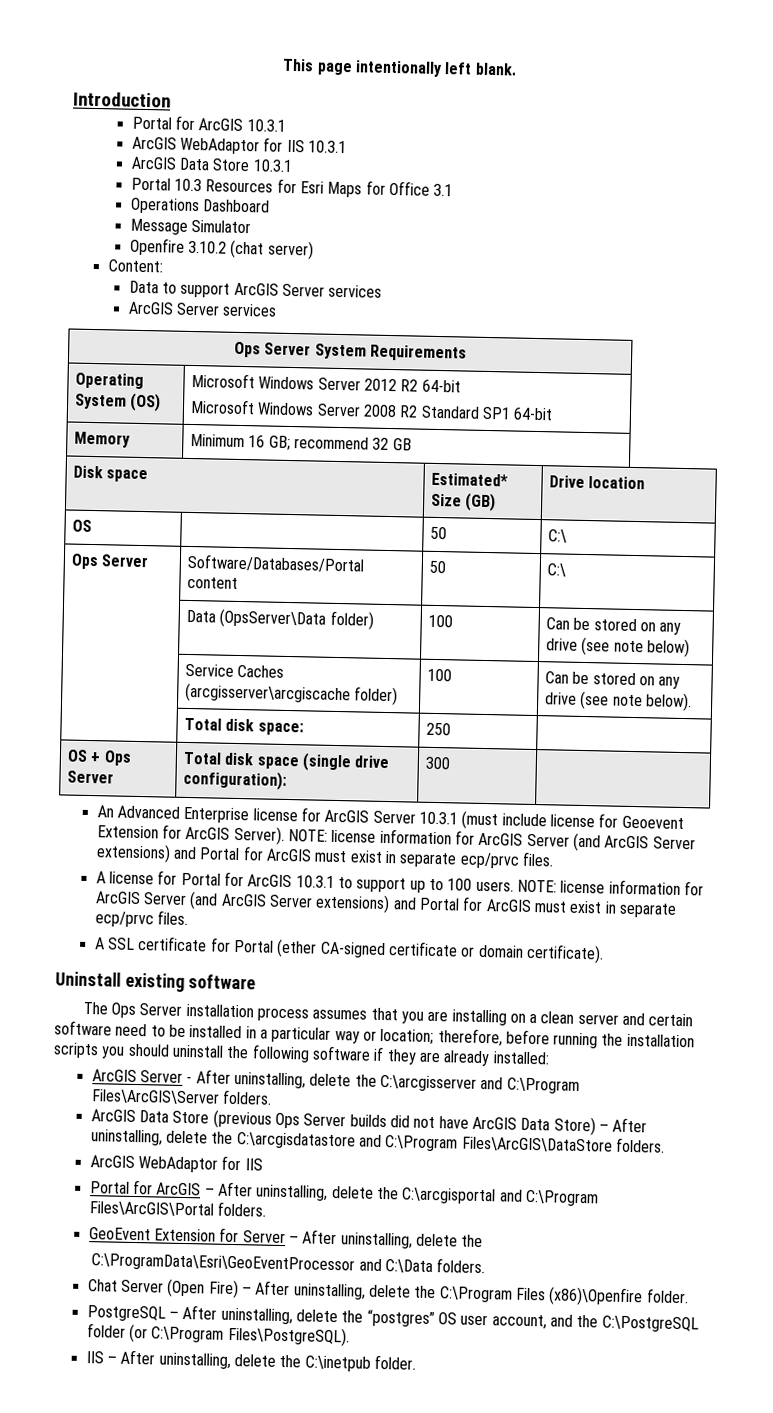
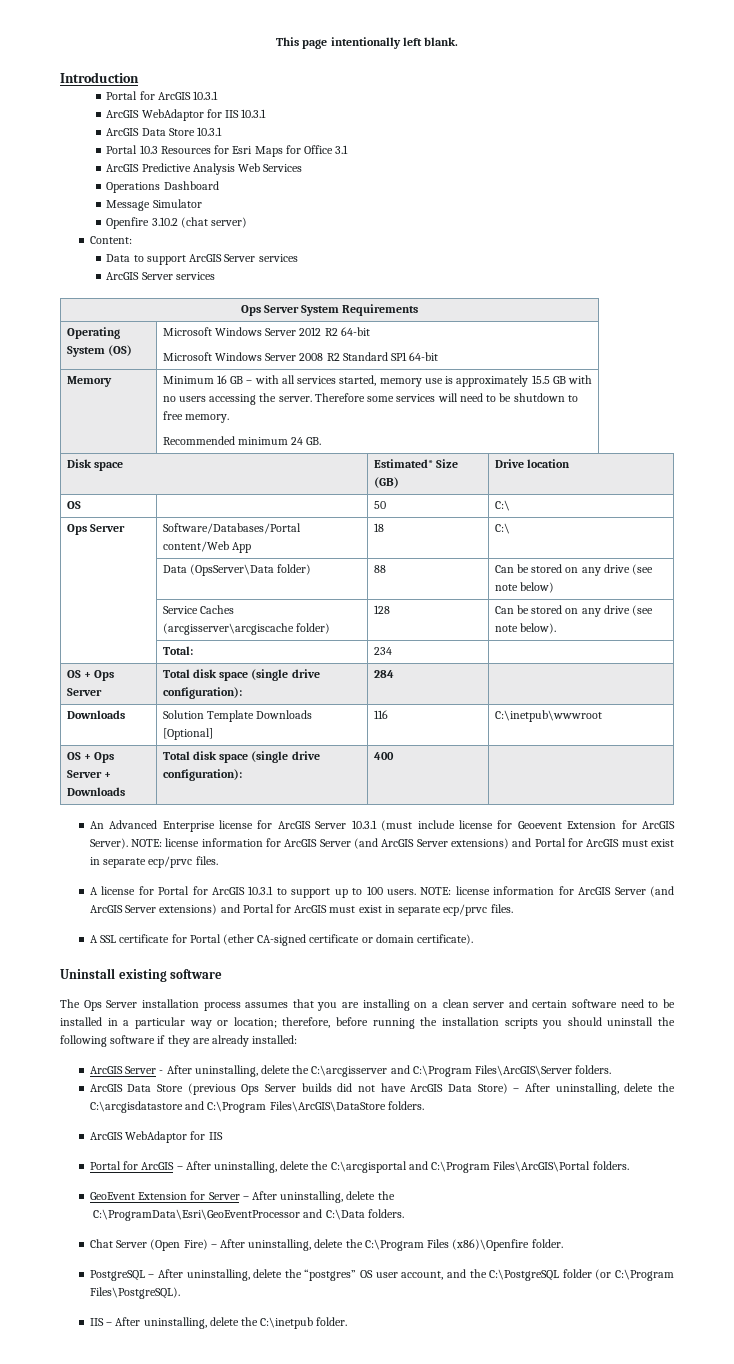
+ ArcGIS Predictive Analysis Web Services
- Memory | Minimum 16 GB; recommend 32 GB
+ Memory | Minimum 16 GB – with all services started, memory use is approximately 15.5 GB with no users accessing the server. Therefore some services will need to be shutdown to free memory.
+ Recommended minimum 24 GB.
- Ops Server | Software/Databases/Portal content | 50 | C:\
+ Ops Server | Software/Databases/Portal content/Web App | 18 | C:\
- | Data (OpsServer\Data folder) | 100 | Can be stored on any drive (see note below)
+ | Data (OpsServer\Data folder) | 88 | Can be stored on any drive (see note below)
- | Service Caches (arcgisserver\arcgiscache folder) | 100 | Can be stored on any drive (see note below).
+ | Service Caches (arcgisserver\arcgiscache folder) | 128 | Can be stored on any drive (see note below).
- | Total disk space: | 250 |
+ | Total: | 234 |
- OS + Ops Server | Total disk space (single drive configuration): | 300 |
+ OS + Ops Server | Total disk space (single drive configuration): | 284 |
+ Downloads | Solution Template Downloads [Optional] | 116 | C:\inetpub\wwwroot
+ OS + Ops Server + Downloads | Total disk space (single drive configuration): | 400 |

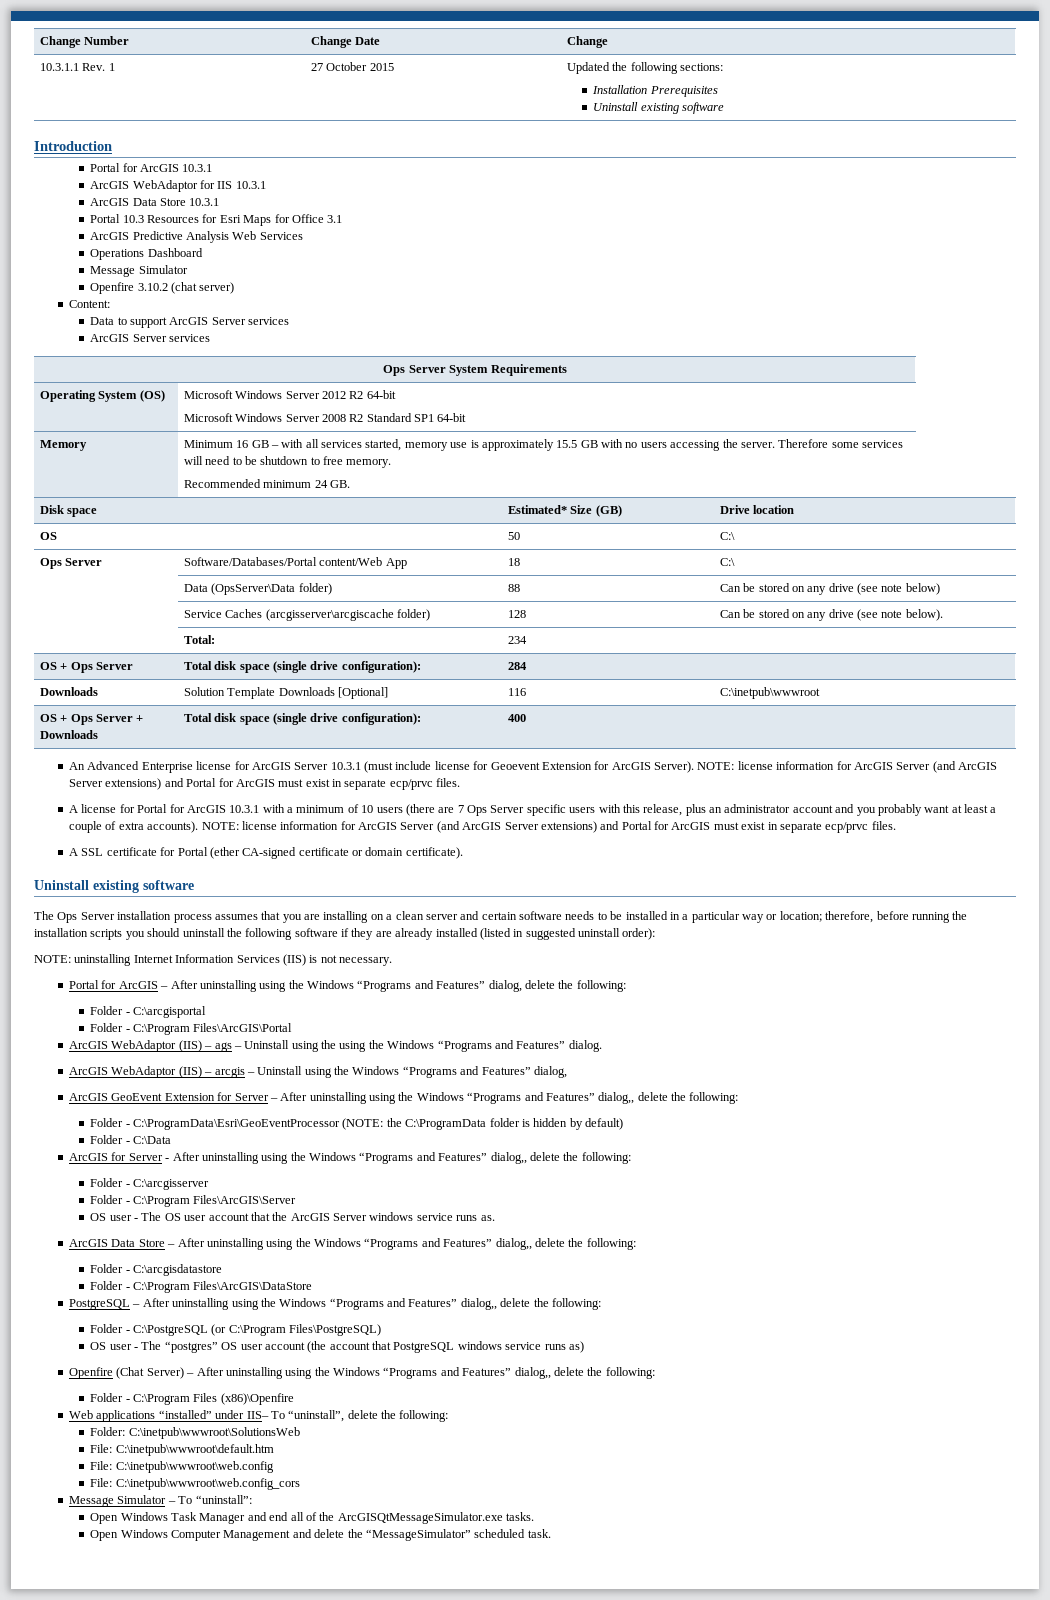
- This page intentionally left blank.
+ Change Number | Change Date | Change
+ 10.3.1.1 Rev. 1 | 27 October 2015 | Updated the following sections:
+ Installation Prerequisites
+ Uninstall existing software
- A license for Portal for ArcGIS 10.3.1 to support up to 100 users.
+ A license for Portal for ArcGIS 10.3.1 with a minimum of 10 users (there are 7 Ops Server specific users with this release, plus an administrator account and you probably want at least a couple of extra accounts).
- The Ops Server installation process assumes that you are installing on a clean server and certain software need to be installed in a particular way or location; therefore, before running the installation scripts you should uninstall the following software if they are already installed:
- ArcGIS Server - After uninstalling, delete the C:\arcgisserver and C:\Program Files\ArcGIS\Server folders.
- ArcGIS Data Store (previous Ops Server builds did not have ArcGIS Data Store) – After uninstalling, delete the C:\arcgisdatastore and C:\Program Files\ArcGIS\DataStore folders.
- ArcGIS WebAdaptor for IIS
+ The Ops Server installation process assumes that you are installing on a clean server and certain software needs to be installed in a particular way or location; therefore, before running the installation scripts you should uninstall the following software if they are already installed (listed in suggested uninstall order):
+ NOTE: uninstalling Internet Information Services (IIS) is not necessary.
- Portal for ArcGIS – After uninstalling, delete the C:\arcgisportal and C:\Program Files\ArcGIS\Portal folders.
- GeoEvent Extension for Server – After uninstalling, delete the
- C:\ProgramData\Esri\GeoEventProcessor and C:\Data folders.
- Chat Server (Open Fire) – After uninstalling, delete the C:\Program Files (x86)\Openfire folder.
- PostgreSQL – After uninstalling, delete the “postgres” OS user account, and the C:\PostgreSQL folder (or C:\Program Files\PostgreSQL).
- IIS – After uninstalling, delete the C:\inetpub folder.
+ Portal for ArcGIS – After uninstalling using the Windows “Programs and Features” dialog, delete the following:
+ Folder - C:\arcgisportal
+ Folder - C:\Program Files\ArcGIS\Portal
+ ArcGIS WebAdaptor (IIS) – ags – Uninstall using the using the Windows “Programs and Features” dialog.
+ ArcGIS WebAdaptor (IIS) – arcgis – Uninstall using the Windows “Programs and Features” dialog,
+ ArcGIS GeoEvent Extension for Server – After uninstalling using the Windows “Programs and Features” dialog,, delete the following:
+ Folder - C:\ProgramData\Esri\GeoEventProcessor (NOTE: the C:\ProgramData folder is hidden by default)
+ Folder - C:\Data
+ ArcGIS for Server - After uninstalling using the Windows “Programs and Features” dialog,, delete the following:
+ Folder - C:\arcgisserver
+ Folder - C:\Program Files\ArcGIS\Server
+ OS user - The OS user account that the ArcGIS Server windows service runs as.
+ ArcGIS Data Store – After uninstalling using the Windows “Programs and Features” dialog,, delete the following:
+ Folder - C:\arcgisdatastore
+ Folder - C:\Program Files\ArcGIS\DataStore
+ PostgreSQL – After uninstalling using the Windows “Programs and Features” dialog,, delete the following:
+ Folder - C:\PostgreSQL (or C:\Program Files\PostgreSQL)
+ OS user - The “postgres” OS user account (the account that PostgreSQL windows service runs as)
+ Openfire (Chat Server) – After uninstalling using the Windows “Programs and Features” dialog,, delete the following:
+ Folder - C:\Program Files (x86)\Openfire
+ Web applications “installed” under IIS– To “uninstall”, delete the following:
+ Folder: C:\inetpub\wwwroot\SolutionsWeb
+ File: C:\inetpub\wwwroot\default.htm
+ File: C:\inetpub\wwwroot\web.config
+ File: C:\inetpub\wwwroot\web.config_cors
+ Message Simulator – To “uninstall”:
+ Open Windows Task Manager and end all of the ArcGISQtMessageSimulator.exe tasks.
+ Open Windows Computer Management and delete the “MessageSimulator” scheduled task.

